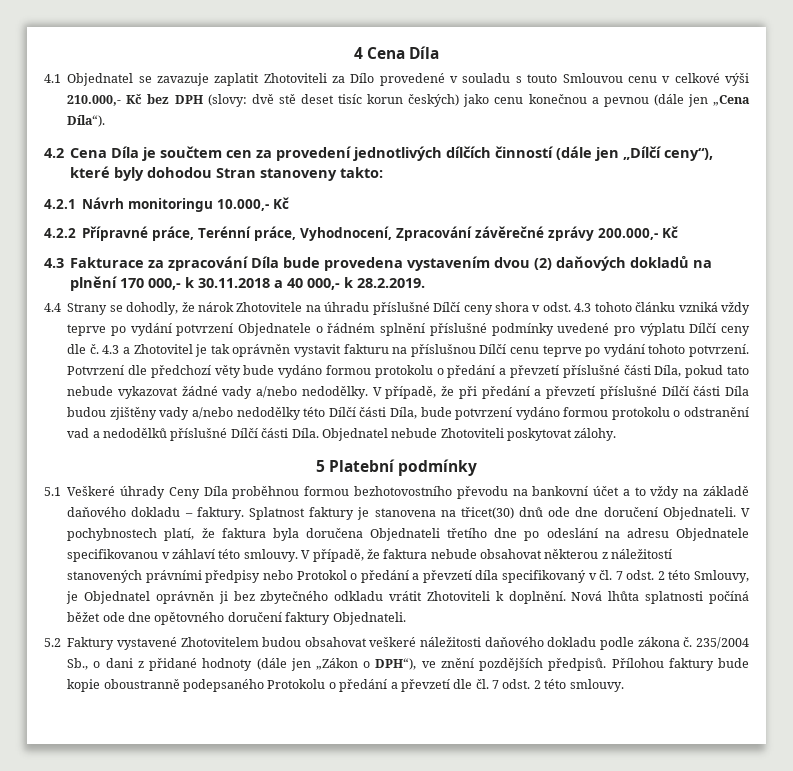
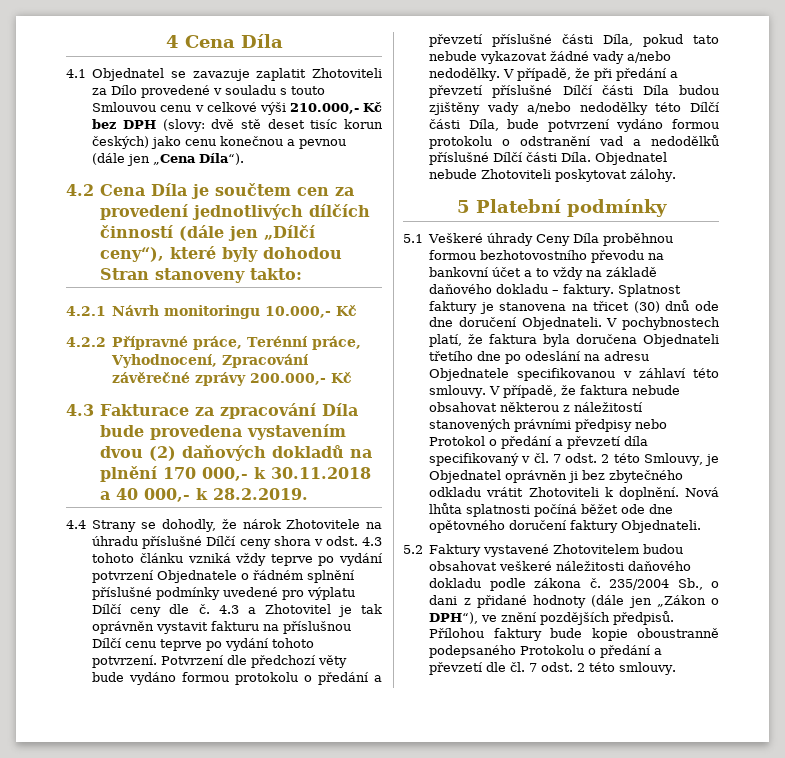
- Splatnost faktury je stanovena na třicet(30) dnů ode dne doručení Objednateli.
+ Splatnost faktury je stanovena na třicet (30) dnů ode dne doručení Objednateli.

